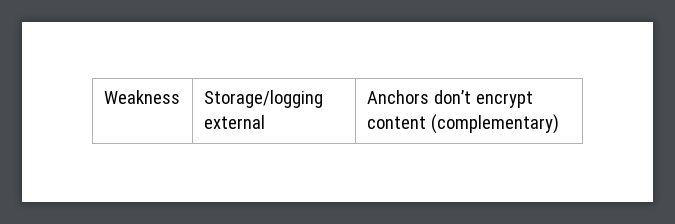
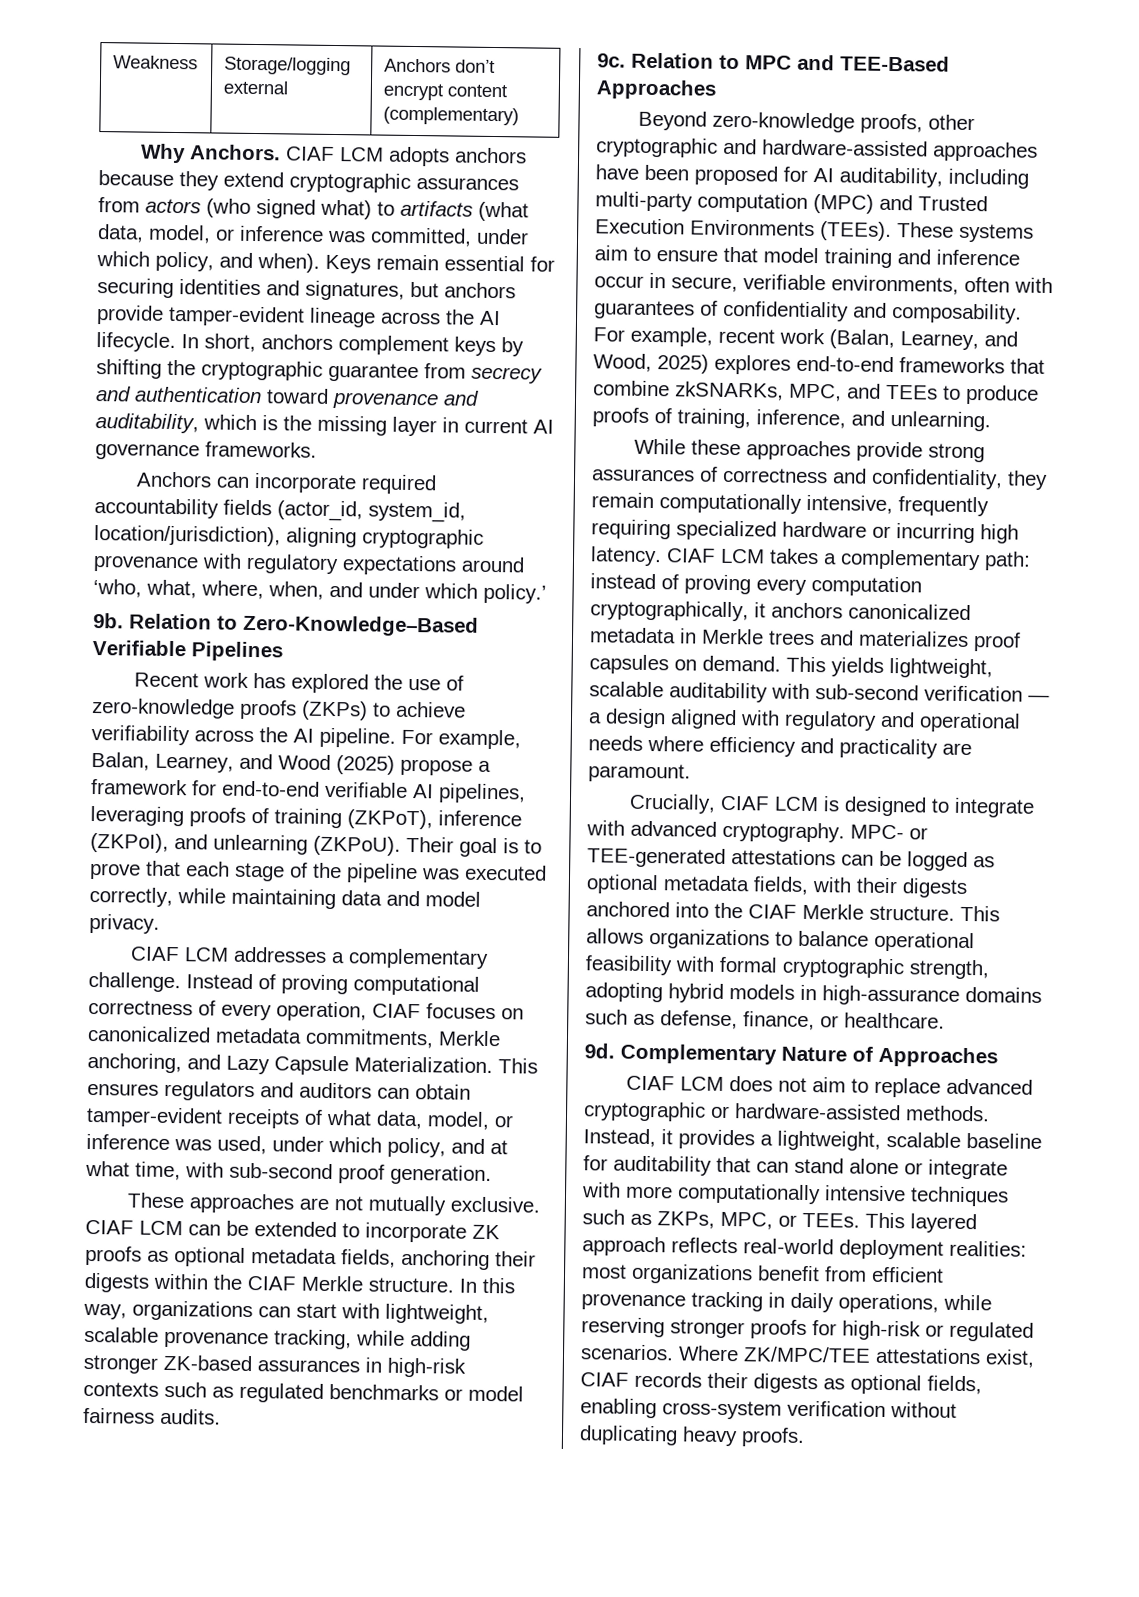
+ Why Anchors. CIAF LCM adopts anchors because they extend cryptographic assurances from actors (who signed what) to artifacts (what data, model, or inference was committed, under which policy, and when). Keys remain essential for securing identities and signatures, but anchors provide tamper-evident lineage across the AI lifecycle. In short, anchors complement keys by shifting the cryptographic guarantee from secrecy and authentication toward provenance and auditability, which is the missing layer in current AI governance frameworks.
+ Anchors can incorporate required accountability fields (actor_id, system_id, location/jurisdiction), aligning cryptographic provenance with regulatory expectations around ‘who, what, where, when, and under which policy.’
+ 9b. Relation to Zero-Knowledge–Based Verifiable Pipelines
+ Recent work has explored the use of zero-knowledge proofs (ZKPs) to achieve verifiability across the AI pipeline. For example, Balan, Learney, and Wood (2025) propose a framework for end-to-end verifiable AI pipelines, leveraging proofs of training (ZKPoT), inference (ZKPoI), and unlearning (ZKPoU). Their goal is to prove that each stage of the pipeline was executed correctly, while maintaining data and model privacy.
+ CIAF LCM addresses a complementary challenge. Instead of proving computational correctness of every operation, CIAF focuses on canonicalized metadata commitments, Merkle anchoring, and Lazy Capsule Materialization. This ensures regulators and auditors can obtain tamper-evident receipts of what data, model, or inference was used, under which policy, and at what time, with sub-second proof generation.
+ These approaches are not mutually exclusive. CIAF LCM can be extended to incorporate ZK proofs as optional metadata fields, anchoring their digests within the CIAF Merkle structure. In this way, organizations can start with lightweight, scalable provenance tracking, while adding stronger ZK-based assurances in high-risk contexts such as regulated benchmarks or model fairness audits.
+ 9c. Relation to MPC and TEE-Based Approaches
+ Beyond zero-knowledge proofs, other cryptographic and hardware-assisted approaches have been proposed for AI auditability, including multi-party computation (MPC) and Trusted Execution Environments (TEEs). These systems aim to ensure that model training and inference occur in secure, verifiable environments, often with guarantees of confidentiality and composability. For example, recent work (Balan, Learney, and Wood, 2025) explores end-to-end frameworks that combine zkSNARKs, MPC, and TEEs to produce proofs of training, inference, and unlearning.
+ While these approaches provide strong assurances of correctness and confidentiality, they remain computationally intensive, frequently requiring specialized hardware or incurring high latency. CIAF LCM takes a complementary path: instead of proving every computation cryptographically, it anchors canonicalized metadata in Merkle trees and materializes proof capsules on demand. This yields lightweight, scalable auditability with sub-second verification — a design aligned with regulatory and operational needs where efficiency and practicality are paramount.
+ Crucially, CIAF LCM is designed to integrate with advanced cryptography. MPC- or TEE-generated attestations can be logged as optional metadata fields, with their digests anchored into the CIAF Merkle structure. This allows organizations to balance operational feasibility with formal cryptographic strength, adopting hybrid models in high-assurance domains such as defense, finance, or healthcare.
+ 9d. Complementary Nature of Approaches
+ CIAF LCM does not aim to replace advanced cryptographic or hardware-assisted methods. Instead, it provides a lightweight, scalable baseline for auditability that can stand alone or integrate with more computationally intensive techniques such as ZKPs, MPC, or TEEs. This layered approach reflects real-world deployment realities: most organizations benefit from efficient provenance tracking in daily operations, while reserving stronger proofs for high-risk or regulated scenarios. Where ZK/MPC/TEE attestations exist, CIAF records their digests as optional fields, enabling cross-system verification without duplicating heavy proofs.

